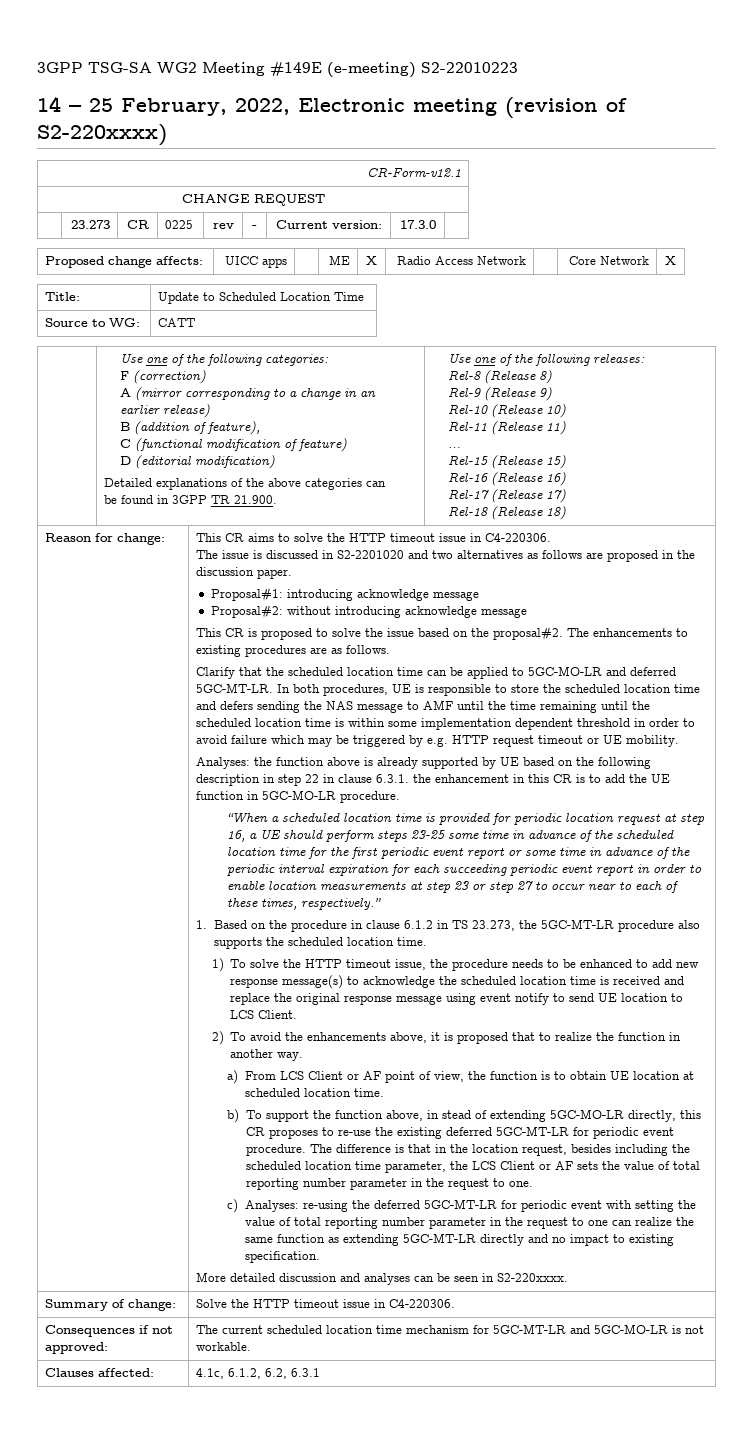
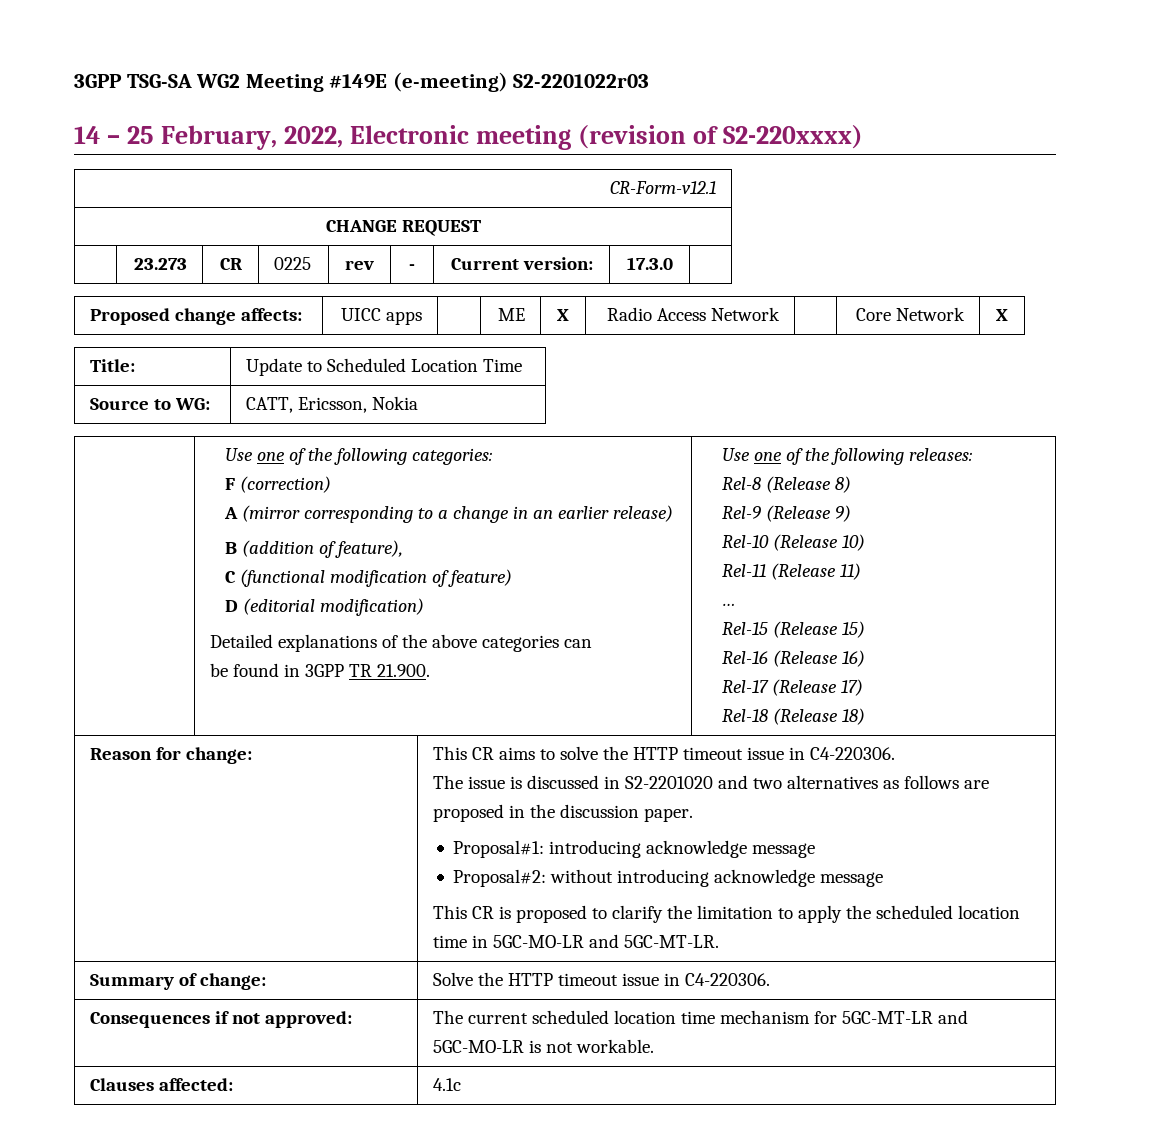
- 3GPP TSG-SA WG2 Meeting #149E (e-meeting) S2-22010223
+ 3GPP TSG-SA WG2 Meeting #149E (e-meeting) S2-2201022r03
- Source to WG: | CATT
+ Source to WG: | CATT, Ericsson, Nokia
- This CR is proposed to solve the issue based on the proposal#2. The enhancements to existing procedures are as follows.
- Clarify that the scheduled location time can be applied to 5GC-MO-LR and deferred 5GC-MT-LR. In both procedures, UE is responsible to store the scheduled location time and defers sending the NAS message to AMF until the time remaining until the scheduled location time is within some implementation dependent threshold in order to avoid failure which may be triggered by e.g. HTTP request timeout or UE mobility.
- Analyses: the function above is already supported by UE based on the following description in step 22 in clause 6.3.1. the enhancement in this CR is to add the UE function in 5GC-MO-LR procedure.
- “When a scheduled location time is provided for periodic location request at step 16, a UE should perform steps 23-25 some time in advance of the scheduled location time for the first periodic event report or some time in advance of the periodic interval expiration for each succeeding periodic event report in order to enable location measurements at step 23 or step 27 to occur near to each of these times, respectively.”
- 1. Based on the procedure in clause 6.1.2 in TS 23.273, the 5GC-MT-LR procedure also supports the scheduled location time.
- 1) To solve the HTTP timeout issue, the procedure needs to be enhanced to add new response message(s) to acknowledge the scheduled location time is received and replace the original response message using event notify to send UE location to LCS Client.
- 2) To avoid the enhancements above, it is proposed that to realize the function in another way.
- a) From LCS Client or AF point of view, the function is to obtain UE location at scheduled location time.
- b) To support the function above, in stead of extending 5GC-MO-LR directly, this CR proposes to re-use the existing deferred 5GC-MT-LR for periodic event procedure. The difference is that in the location request, besides including the scheduled location time parameter, the LCS Client or AF sets the value of total reporting number parameter in the request to one.
- c) Analyses: re-using the deferred 5GC-MT-LR for periodic event with setting the value of total reporting number parameter in the request to one can realize the same function as extending 5GC-MT-LR directly and no impact to existing specification.
- More detailed discussion and analyses can be seen in S2-220xxxx.
+ This CR is proposed to clarify the limitation to apply the scheduled location time in 5GC-MO-LR and 5GC-MT-LR.
- Clauses affected: | 4.1c, 6.1.2, 6.2, 6.3.1
+ Clauses affected: | 4.1c

